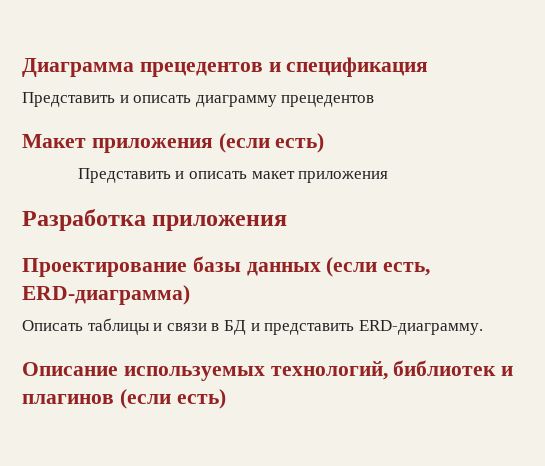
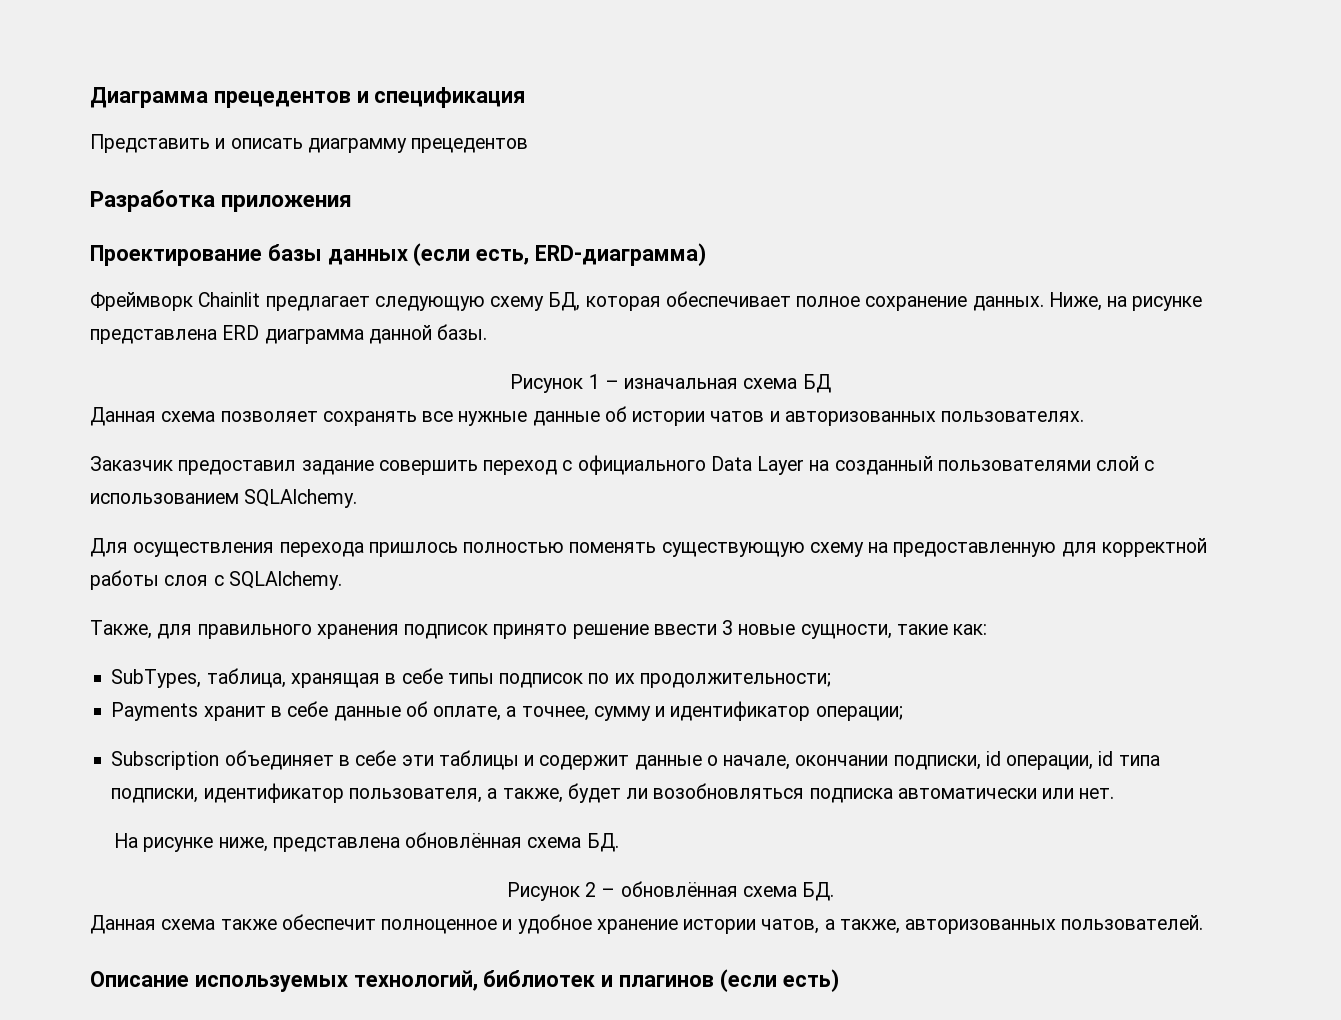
- Макет приложения (если есть)
- Представить и описать макет приложения
- Описать таблицы и связи в БД и представить ERD-диаграмму.
+ Фреймворк Chainlit предлагает следующую схему БД, которая обеспечивает полное сохранение данных. Ниже, на рисунке представлена ERD диаграмма данной базы.
+ Рисунок 1 – изначальная схема БД
+ Данная схема позволяет сохранять все нужные данные об истории чатов и авторизованных пользователях.
+ Заказчик предоставил задание совершить переход с официального Data Layer на созданный пользователями слой с использованием SQLAlchemy.
+ Для осуществления перехода пришлось полностью поменять существующую схему на предоставленную для корректной работы слоя с SQLAlchemy.
+ Также, для правильного хранения подписок принято решение ввести 3 новые сущности, такие как:
+ SubTypes, таблица, хранящая в себе типы подписок по их продолжительности;
+ Payments хранит в себе данные об оплате, а точнее, сумму и идентификатор операции;
+ Subscription объединяет в себе эти таблицы и содержит данные о начале, окончании подписки, id операции, id типа подписки, идентификатор пользователя, а также, будет ли возобновляться подписка автоматически или нет.
+ На рисунке ниже, представлена обновлённая схема БД.
+ Рисунок 2 – обновлённая схема БД.
+ Данная схема также обеспечит полноценное и удобное хранение истории чатов, а также, авторизованных пользователей.

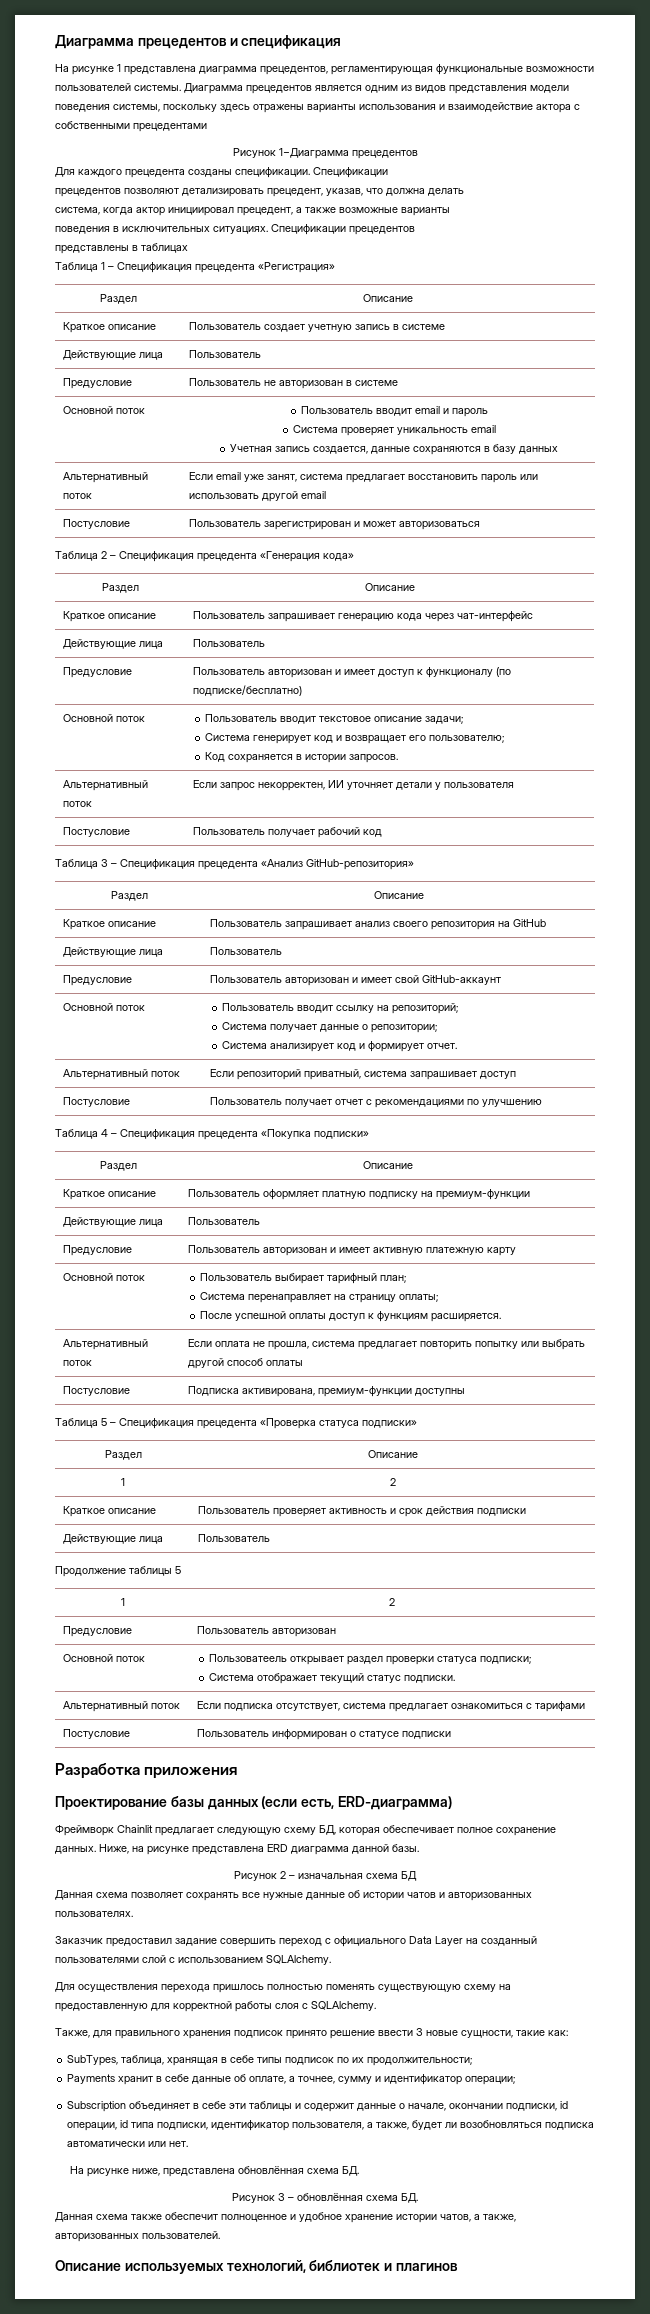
- Представить и описать диаграмму прецедентов
+ На рисунке 1 представлена диаграмма прецедентов, регламентирующая функциональные возможности пользователей системы. Диаграмма прецедентов является одним из видов представления модели поведения системы, поскольку здесь отражены варианты использования и взаимодействие актора с собственными прецедентами
+ Рисунок 1−Диаграмма прецедентов
+ Для каждого прецедента созданы спецификации. Спецификации
+ прецедентов позволяют детализировать прецедент, указав, что должна делать
+ система, когда актор инициировал прецедент, а также возможные варианты
+ поведения в исключительных ситуациях. Спецификации прецедентов
+ представлены в таблицах
+ Таблица 1 – Спецификация прецедента «Регистрация»
+ Раздел | Описание
+ Краткое описание | Пользователь создает учетную запись в системе
+ Действующие лица | Пользователь
+ Предусловие | Пользователь не авторизован в системе
+ Основной поток | Пользователь вводит email и пароль
+ Система проверяет уникальность email
+ Учетная запись создается, данные сохраняются в базу данных
+ Альтернативный поток | Если email уже занят, система предлагает восстановить пароль или использовать другой email
+ Постусловие | Пользователь зарегистрирован и может авторизоваться
+ Таблица 2 – Спецификация прецедента «Генерация кода»
+ Раздел | Описание
+ Краткое описание | Пользователь запрашивает генерацию кода через чат-интерфейс
+ Действующие лица | Пользователь
+ Предусловие | Пользователь авторизован и имеет доступ к функционалу (по подписке/бесплатно)
+ Основной поток | Пользователь вводит текстовое описание задачи;
+ Система генерирует код и возвращает его пользователю;
+ Код сохраняется в истории запросов.
+ Альтернативный поток | Если запрос некорректен, ИИ уточняет детали у пользователя
+ Постусловие | Пользователь получает рабочий код
+ Таблица 3 – Спецификация прецедента «Анализ GitHub-репозитория»
+ Раздел | Описание
+ Краткое описание | Пользователь запрашивает анализ своего репозитория на GitHub
+ Действующие лица | Пользователь
+ Предусловие | Пользователь авторизован и имеет свой GitHub-аккаунт
+ Основной поток | Пользователь вводит ссылку на репозиторий;
+ Система получает данные о репозитории;
+ Система анализирует код и формирует отчет.
+ Альтернативный поток | Если репозиторий приватный, система запрашивает доступ
+ Постусловие | Пользователь получает отчет с рекомендациями по улучшению
+ Таблица 4 – Спецификация прецедента «Покупка подписки»
+ Раздел | Описание
+ Краткое описание | Пользователь оформляет платную подписку на премиум-функции
+ Действующие лица | Пользователь
+ Предусловие | Пользователь авторизован и имеет активную платежную карту
+ Основной поток | Пользователь выбирает тарифный план;
+ Система перенаправляет на страницу оплаты;
+ После успешной оплаты доступ к функциям расширяется.
+ Альтернативный поток | Если оплата не прошла, система предлагает повторить попытку или выбрать другой способ оплаты
+ Постусловие | Подписка активирована, премиум-функции доступны
+ Таблица 5 – Спецификация прецедента «Проверка статуса подписки»
+ Раздел | Описание
+ 1 | 2
+ Краткое описание | Пользователь проверяет активность и срок действия подписки
+ Действующие лица | Пользователь
+ Продолжение таблицы 5
+ 1 | 2
+ Предусловие | Пользователь авторизован
+ Основной поток | Пользоватеель открывает раздел проверки статуса подписки;
+ Система отображает текущий статус подписки.
+ Альтернативный поток | Если подписка отсутствует, система предлагает ознакомиться с тарифами
+ Постусловие | Пользователь информирован о статусе подписки
- Рисунок 1 – изначальная схема БД
+ Рисунок 2 – изначальная схема БД
- Рисунок 2 – обновлённая схема БД.
+ Рисунок 3 – обновлённая схема БД.
- Описание используемых технологий, библиотек и плагинов (если есть)
+ Описание используемых технологий, библиотек и плагинов

